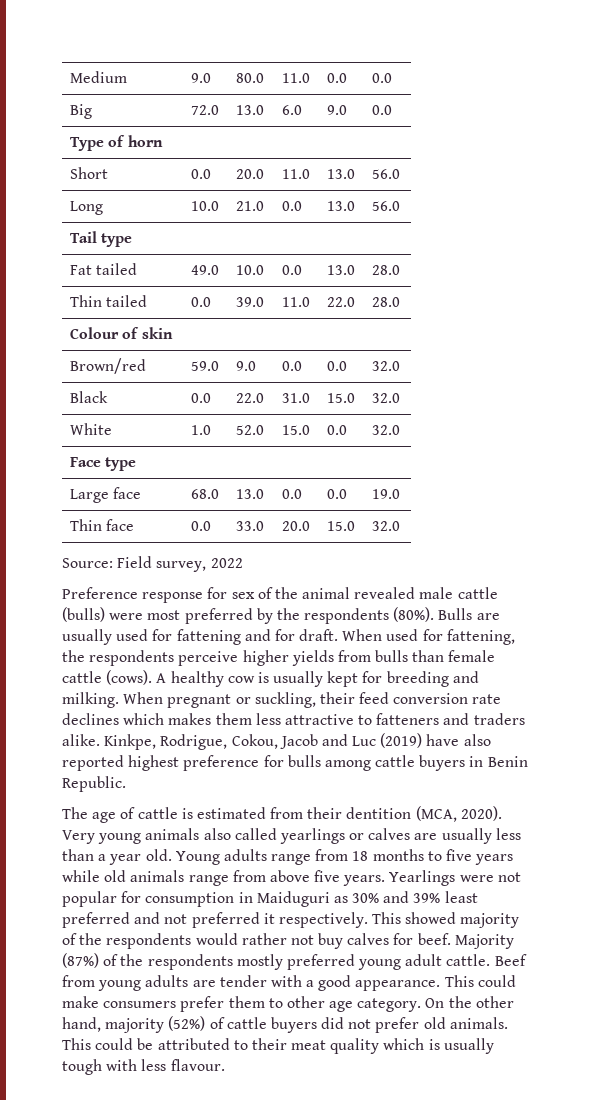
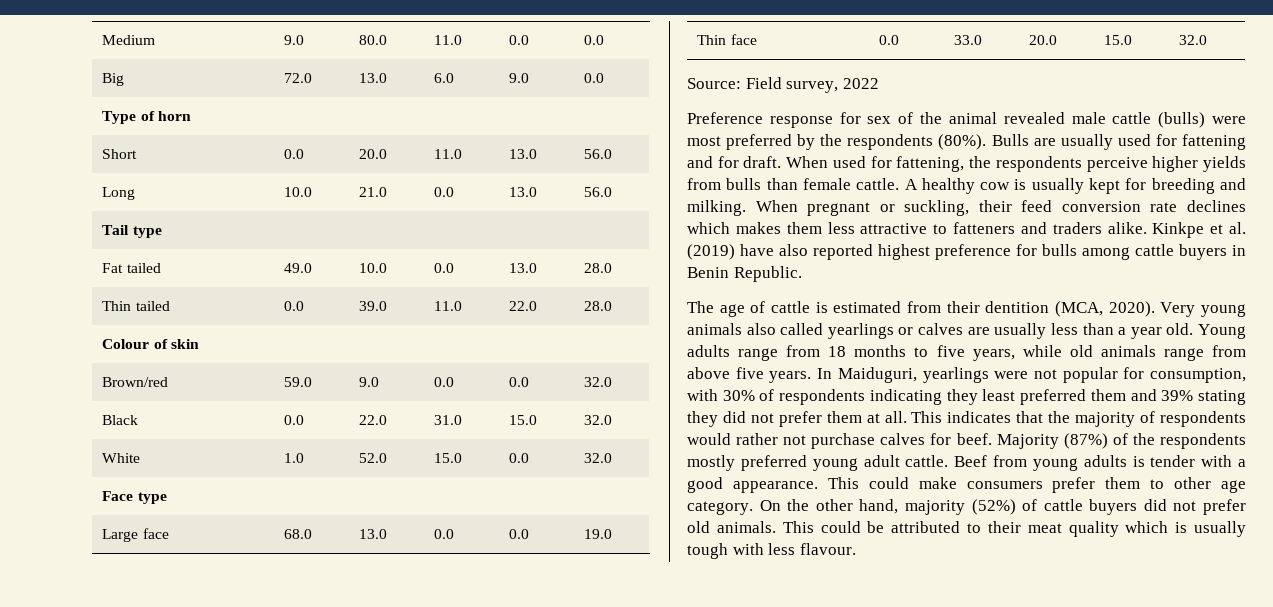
- When used for fattening, the respondents perceive higher yields from bulls than female cattle (cows).
+ When used for fattening, the respondents perceive higher yields from bulls than female cattle.
- Kinkpe, Rodrigue, Cokou, Jacob and Luc (2019) have also reported highest preference for bulls among cattle buyers in Benin Republic.
+ Kinkpe et al. (2019) have also reported highest preference for bulls among cattle buyers in Benin Republic.
- Young adults range from 18 months to five years while old animals range from above five years.
+ Young adults range from 18 months to five years, while old animals range from above five years.
- Yearlings were not popular for consumption in Maiduguri as 30% and 39% least preferred and not preferred it respectively. This showed majority of the respondents would rather not buy calves for beef.
+ In Maiduguri, yearlings were not popular for consumption, with 30% of respondents indicating they least preferred them and 39% stating they did not prefer them at all. This indicates that the majority of respondents would rather not purchase calves for beef.
- Beef from young adults are tender with a good appearance.
+ Beef from young adults is tender with a good appearance.

